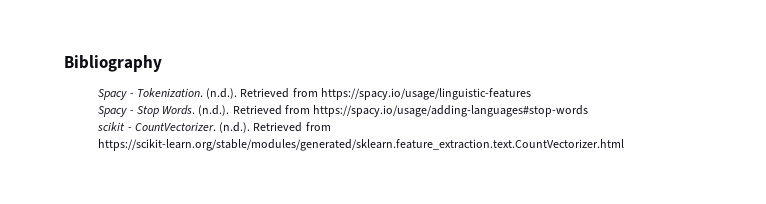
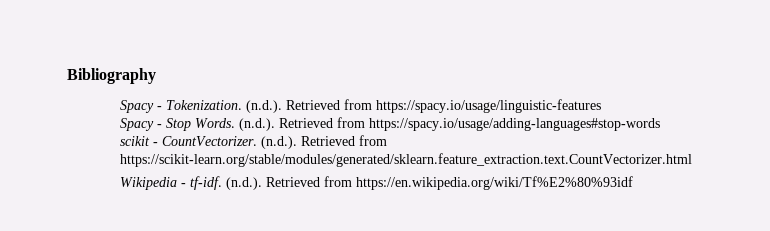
+ Wikipedia - tf-idf. (n.d.). Retrieved from https://en.wikipedia.org/wiki/Tf%E2%80%93idf

